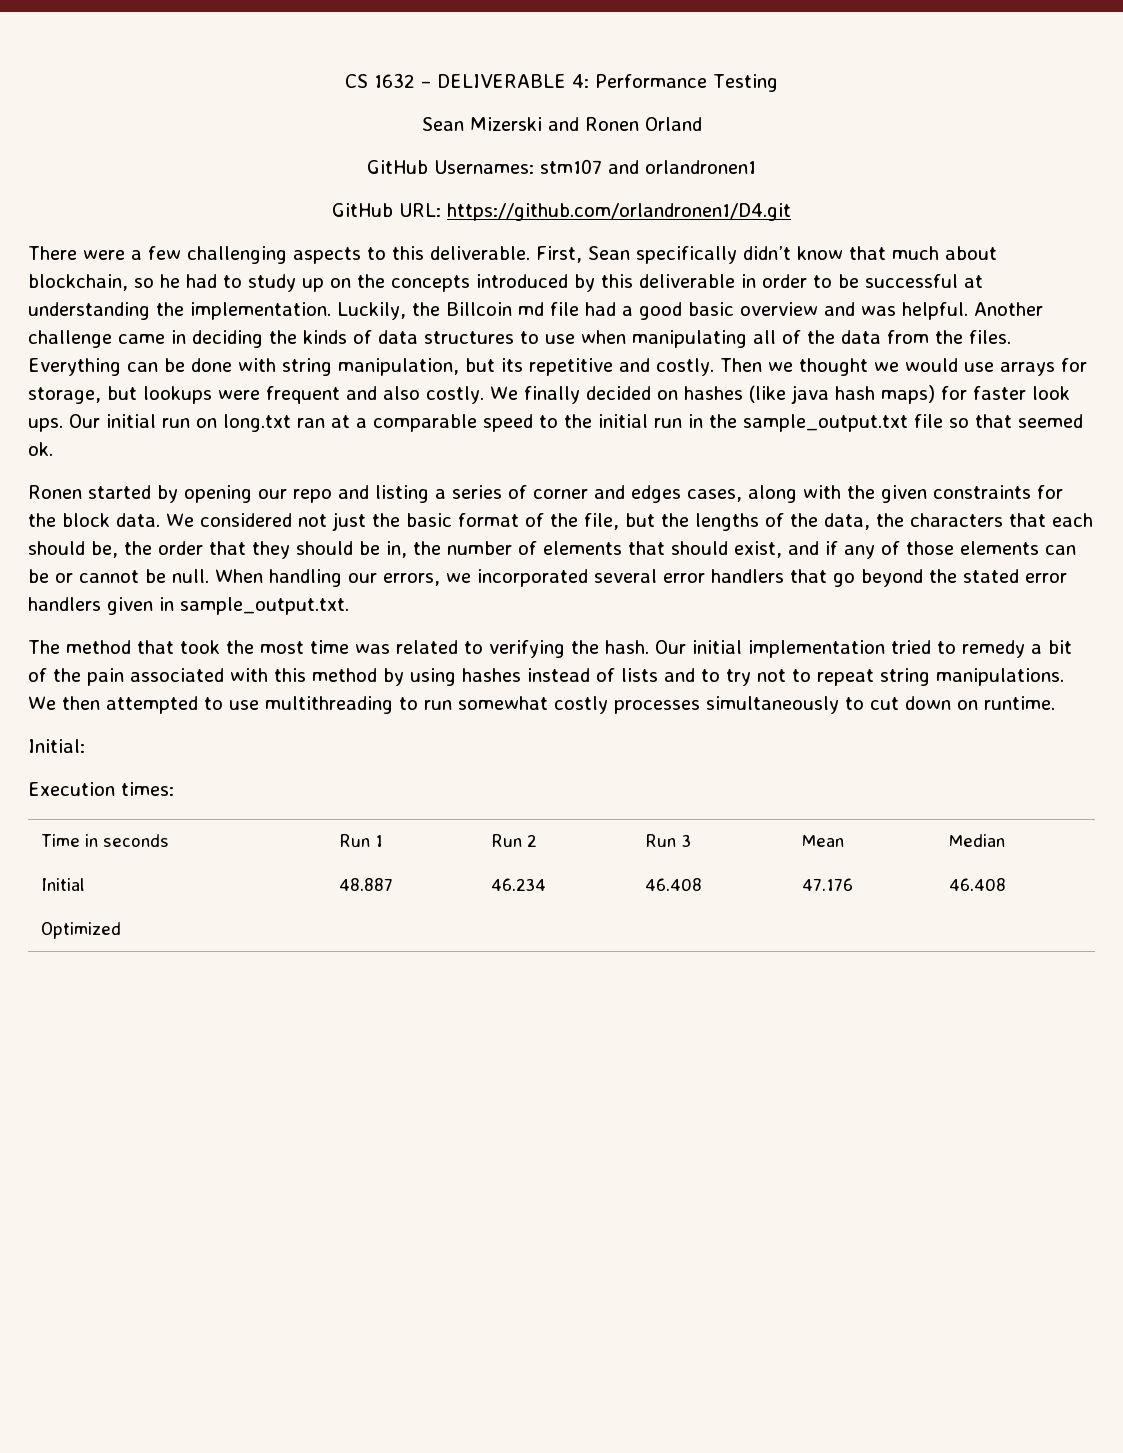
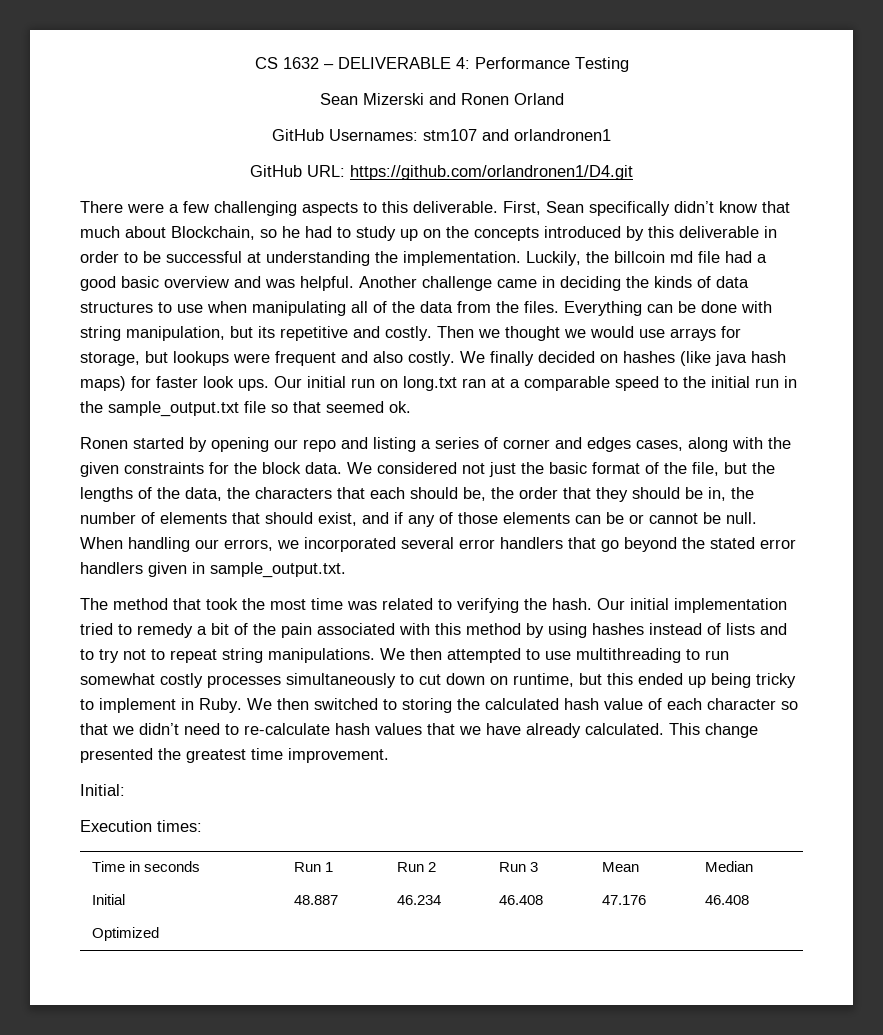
- First, Sean specifically didn’t know that much about blockchain, so he had to study up on the concepts introduced by this deliverable in order to be successful at understanding the implementation.
+ First, Sean specifically didn’t know that much about Blockchain, so he had to study up on the concepts introduced by this deliverable in order to be successful at understanding the implementation.
- Luckily, the Billcoin md file had a good basic overview and was helpful.
+ Luckily, the billcoin md file had a good basic overview and was helpful.
- We then attempted to use multithreading to run somewhat costly processes simultaneously to cut down on runtime.
+ We then attempted to use multithreading to run somewhat costly processes simultaneously to cut down on runtime, but this ended up being tricky to implement in Ruby. We then switched to storing the calculated hash value of each character so that we didn’t need to re-calculate hash values that we have already calculated. This change presented the greatest time improvement.

